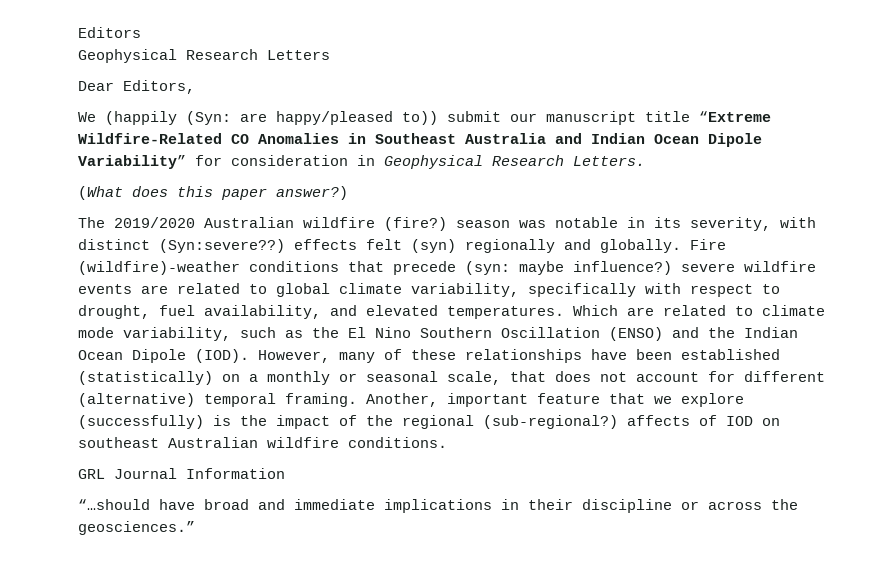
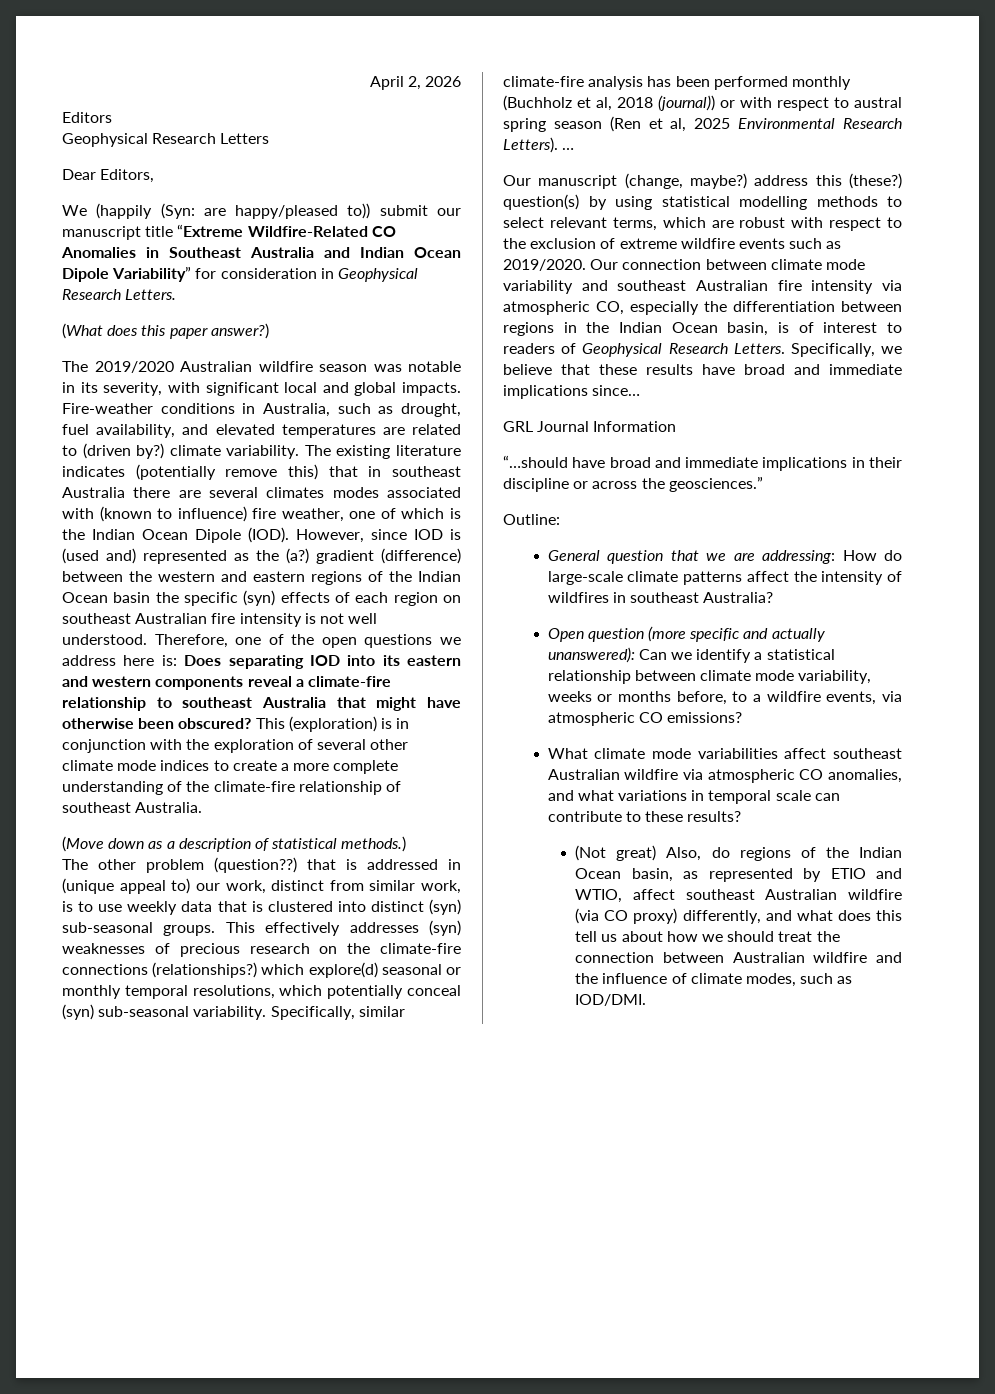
+ April 2, 2026
- The 2019/2020 Australian wildfire (fire?) season was notable in its severity, with distinct (Syn:severe??) effects felt (syn) regionally and globally. Fire (wildfire)-weather conditions that precede (syn: maybe influence?) severe wildfire events are related to global climate variability, specifically with respect to drought, fuel availability, and elevated temperatures. Which are related to climate mode variability, such as the El Nino Southern Oscillation (ENSO) and the Indian Ocean Dipole (IOD).
+ The 2019/2020 Australian wildfire season was notable in its severity, with significant local and global impacts. Fire-weather conditions in Australia, such as drought, fuel availability, and elevated temperatures are related to (driven by?) climate variability. The existing literature indicates (potentially remove this) that in southeast Australia there are several climates modes associated with (known to influence) fire weather, one of which is the Indian Ocean Dipole (IOD).
- However, many of these relationships have been established (statistically) on a monthly or seasonal scale, that does not account for different (alternative) temporal framing. Another, important feature that we explore (successfully) is the impact of the regional (sub-regional?) affects of IOD on southeast Australian wildfire conditions.
+ However, since IOD is (used and) represented as the (a?) gradient (difference) between the western and eastern regions of the Indian Ocean basin the specific (syn) effects of each region on southeast Australian fire intensity is not well understood. Therefore, one of the open questions we address here is: Does separating IOD into its eastern and western components reveal a climate-fire relationship to southeast Australia that might have otherwise been obscured? This (exploration) is in conjunction with the exploration of several other climate mode indices to create a more complete understanding of the climate-fire relationship of southeast Australia.
+ (Move down as a description of statistical methods.)
+ The other problem (question??) that is addressed in (unique appeal to) our work, distinct from similar work, is to use weekly data that is clustered into distinct (syn) sub-seasonal groups. This effectively addresses (syn) weaknesses of precious research on the climate-fire connections (relationships?) which explore(d) seasonal or monthly temporal resolutions, which potentially conceal (syn) sub-seasonal variability. Specifically, similar climate-fire analysis has been performed monthly (Buchholz et al, 2018 (journal)) or with respect to austral spring season (Ren et al, 2025 Environmental Research Letters). …
+ Our manuscript (change, maybe?) address this (these?) question(s) by using statistical modelling methods to select relevant terms, which are robust with respect to the exclusion of extreme wildfire events such as 2019/2020. Our connection between climate mode variability and southeast Australian fire intensity via atmospheric CO, especially the differentiation between regions in the Indian Ocean basin, is of interest to readers of Geophysical Research Letters. Specifically, we believe that these results have broad and immediate implications since…
+ Outline:
+ General question that we are addressing: How do large-scale climate patterns affect the intensity of wildfires in southeast Australia?
+ Open question (more specific and actually unanswered): Can we identify a statistical relationship between climate mode variability, weeks or months before, to a wildfire events, via atmospheric CO emissions?
+ What climate mode variabilities affect southeast Australian wildfire via atmospheric CO anomalies, and what variations in temporal scale can contribute to these results?
+ (Not great) Also, do regions of the Indian Ocean basin, as represented by ETIO and WTIO, affect southeast Australian wildfire (via CO proxy) differently, and what does this tell us about how we should treat the connection between Australian wildfire and the influence of climate modes, such as IOD/DMI.

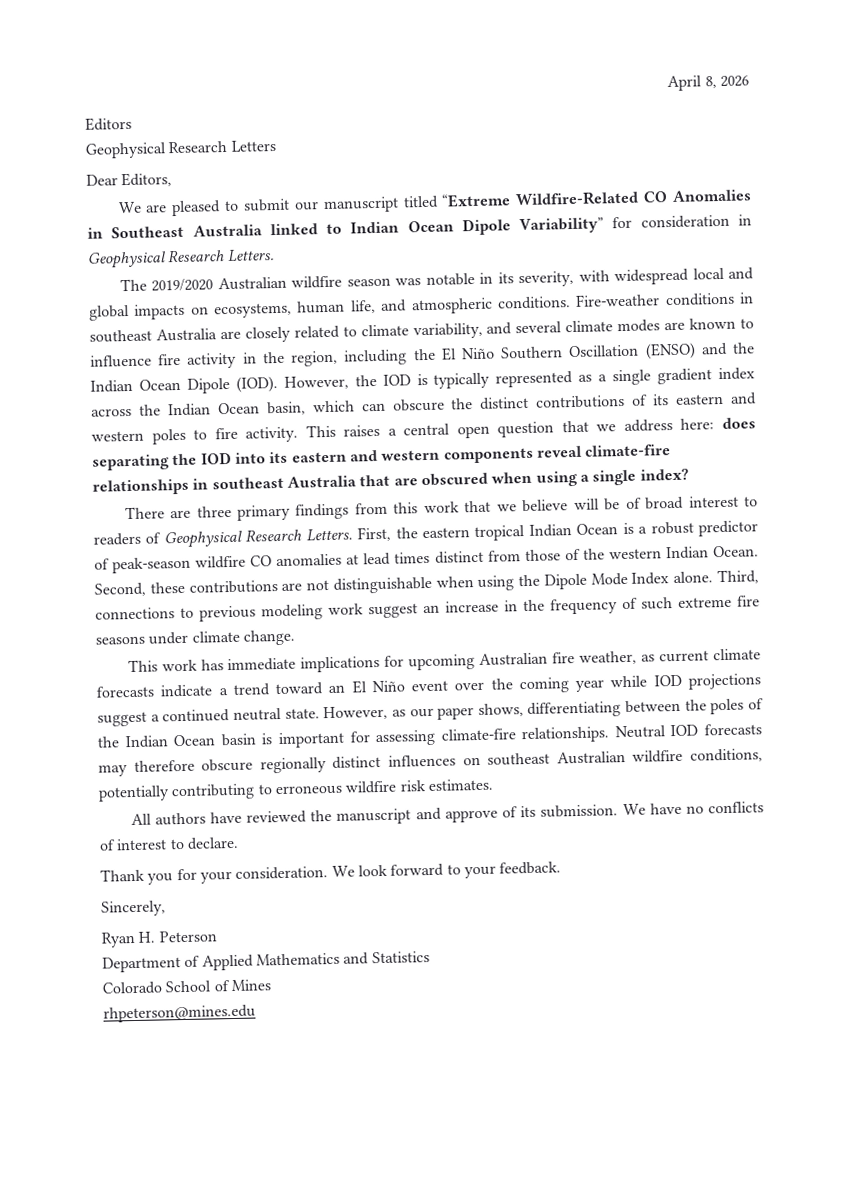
- April 2, 2026
+ April 8, 2026
- We (happily (Syn: are happy/pleased to)) submit our manuscript title “Extreme Wildfire-Related CO Anomalies in Southeast Australia and Indian Ocean Dipole Variability” for consideration in Geophysical Research Letters.
+ We are pleased to submit our manuscript titled “Extreme Wildfire-Related CO Anomalies in Southeast Australia linked to Indian Ocean Dipole Variability” for consideration in Geophysical Research Letters.
- (What does this paper answer?)
- The 2019/2020 Australian wildfire season was notable in its severity, with significant local and global impacts. Fire-weather conditions in Australia, such as drought, fuel availability, and elevated temperatures are related to (driven by?) climate variability. The existing literature indicates (potentially remove this) that in southeast Australia there are several climates modes associated with (known to influence) fire weather, one of which is the Indian Ocean Dipole (IOD).
+ The 2019/2020 Australian wildfire season was notable in its severity, with widespread local and global impacts on ecosystems, human life, and atmospheric conditions. Fire-weather conditions in southeast Australia are closely related to climate variability, and several climate modes are known to influence fire activity in the region, including the El Niño Southern Oscillation (ENSO) and the Indian Ocean Dipole (IOD).
- However, since IOD is (used and) represented as the (a?) gradient (difference) between the western and eastern regions of the Indian Ocean basin the specific (syn) effects of each region on southeast Australian fire intensity is not well understood. Therefore, one of the open questions we address here is: Does separating IOD into its eastern and western components reveal a climate-fire relationship to southeast Australia that might have otherwise been obscured? This (exploration) is in conjunction with the exploration of several other climate mode indices to create a more complete understanding of the climate-fire relationship of southeast Australia.
- (Move down as a description of statistical methods.)
- The other problem (question??) that is addressed in (unique appeal to) our work, distinct from similar work, is to use weekly data that is clustered into distinct (syn) sub-seasonal groups. This effectively addresses (syn) weaknesses of precious research on the climate-fire connections (relationships?) which explore(d) seasonal or monthly temporal resolutions, which potentially conceal (syn) sub-seasonal variability. Specifically, similar climate-fire analysis has been performed monthly (Buchholz et al, 2018 (journal)) or with respect to austral spring season (Ren et al, 2025 Environmental Research Letters). …
- Our manuscript (change, maybe?) address this (these?) question(s) by using statistical modelling methods to select relevant terms, which are robust with respect to the exclusion of extreme wildfire events such as 2019/2020. Our connection between climate mode variability and southeast Australian fire intensity via atmospheric CO, especially the differentiation between regions in the Indian Ocean basin, is of interest to readers of Geophysical Research Letters.
+ However, the IOD is typically represented as a single gradient index across the Indian Ocean basin, which can obscure the distinct contributions of its eastern and western poles to fire activity. This raises a central open question that we address here: does separating the IOD into its eastern and western components reveal climate-fire relationships in southeast Australia that are obscured when using a single index?
+ There are three primary findings from this work that we believe will be of broad interest to readers of Geophysical Research Letters.
- Specifically, we believe that these results have broad and immediate implications since…
- GRL Journal Information
- “…should have broad and immediate implications in their discipline or across the geosciences.”
- Outline:
- General question that we are addressing: How do large-scale climate patterns affect the intensity of wildfires in southeast Australia?
- Open question (more specific and actually unanswered): Can we identify a statistical relationship between climate mode variability, weeks or months before, to a wildfire events, via atmospheric CO emissions?
- What climate mode variabilities affect southeast Australian wildfire via atmospheric CO anomalies, and what variations in temporal scale can contribute to these results?
- (Not great) Also, do regions of the Indian Ocean basin, as represented by ETIO and WTIO, affect southeast Australian wildfire (via CO proxy) differently, and what does this tell us about how we should treat the connection between Australian wildfire and the influence of climate modes, such as IOD/DMI.
+ First, the eastern tropical Indian Ocean is a robust predictor of peak-season wildfire CO anomalies at lead times distinct from those of the western Indian Ocean. Second, these contributions are not distinguishable when using the Dipole Mode Index alone. Third, connections to previous modeling work suggest an increase in the frequency of such extreme fire seasons under climate change.
+ This work has immediate implications for upcoming Australian fire weather, as current climate forecasts indicate a trend toward an El Niño event over the coming year while IOD projections suggest a continued neutral state. However, as our paper shows, differentiating between the poles of the Indian Ocean basin is important for assessing climate-fire relationships. Neutral IOD forecasts may therefore obscure regionally distinct influences on southeast Australian wildfire conditions, potentially contributing to erroneous wildfire risk estimates.
+ All authors have reviewed the manuscript and approve of its submission. We have no conflicts of interest to declare.
+ Thank you for your consideration. We look forward to your feedback.
+ Sincerely,
+ Ryan H. Peterson
+ Department of Applied Mathematics and Statistics
+ Colorado School of Mines
+ rhpeterson@mines.edu

